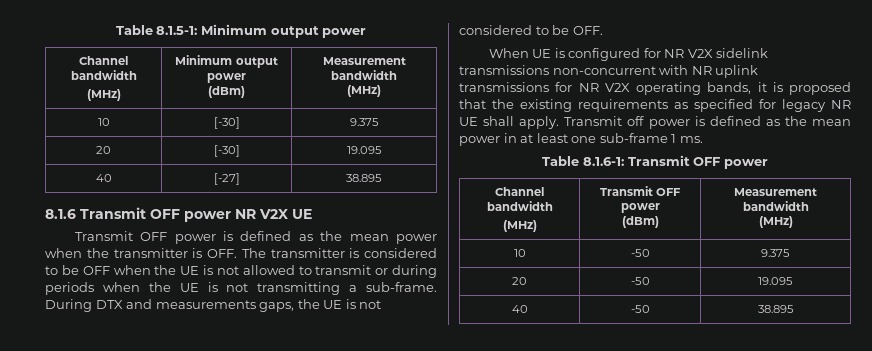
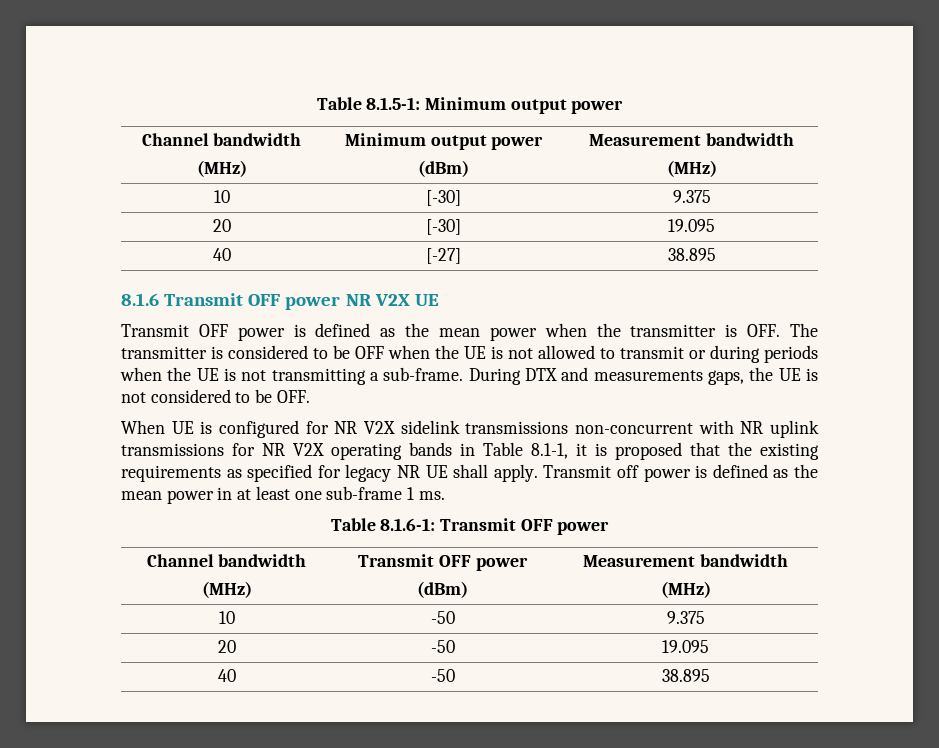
- When UE is configured for NR V2X sidelink transmissions non-concurrent with NR uplink transmissions for NR V2X operating bands, it is proposed that the existing requirements as specified for legacy NR UE shall apply.
+ When UE is configured for NR V2X sidelink transmissions non-concurrent with NR uplink transmissions for NR V2X operating bands in Table 8.1-1, it is proposed that the existing requirements as specified for legacy NR UE shall apply.

